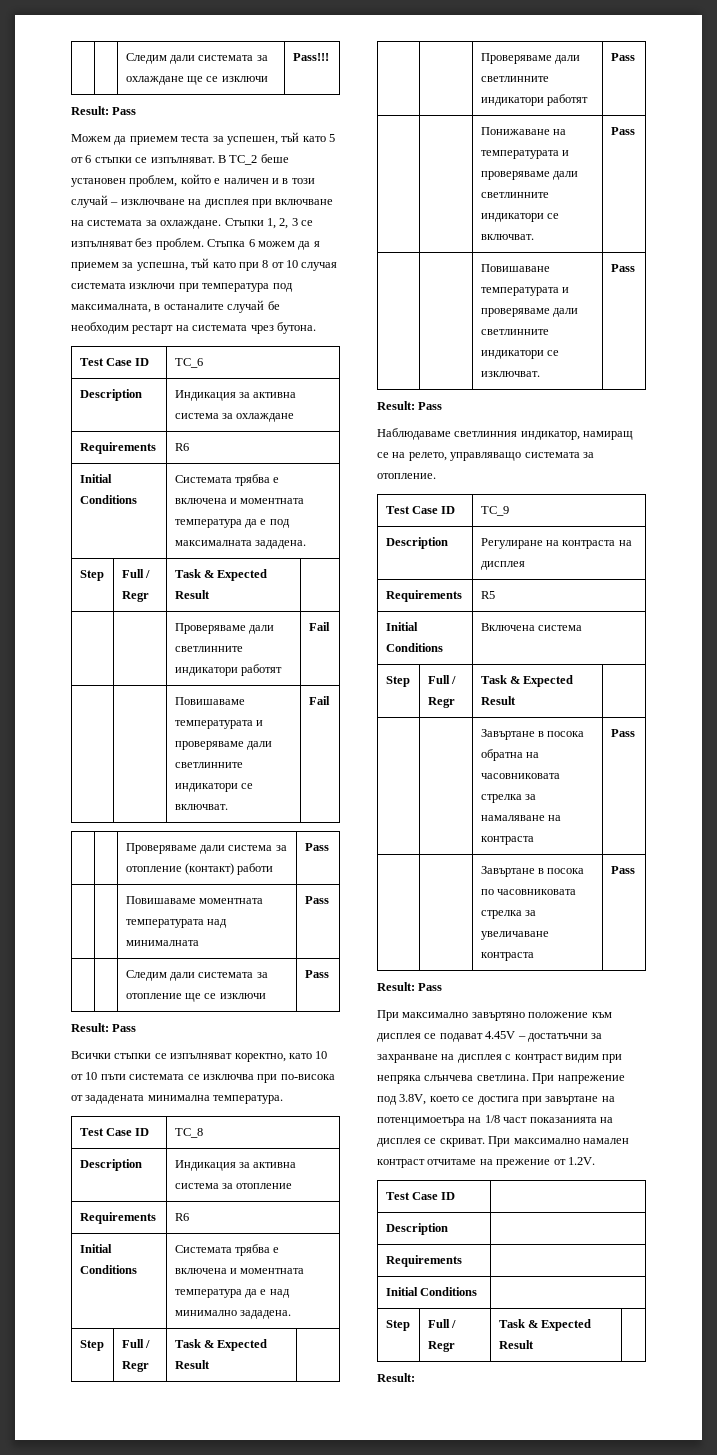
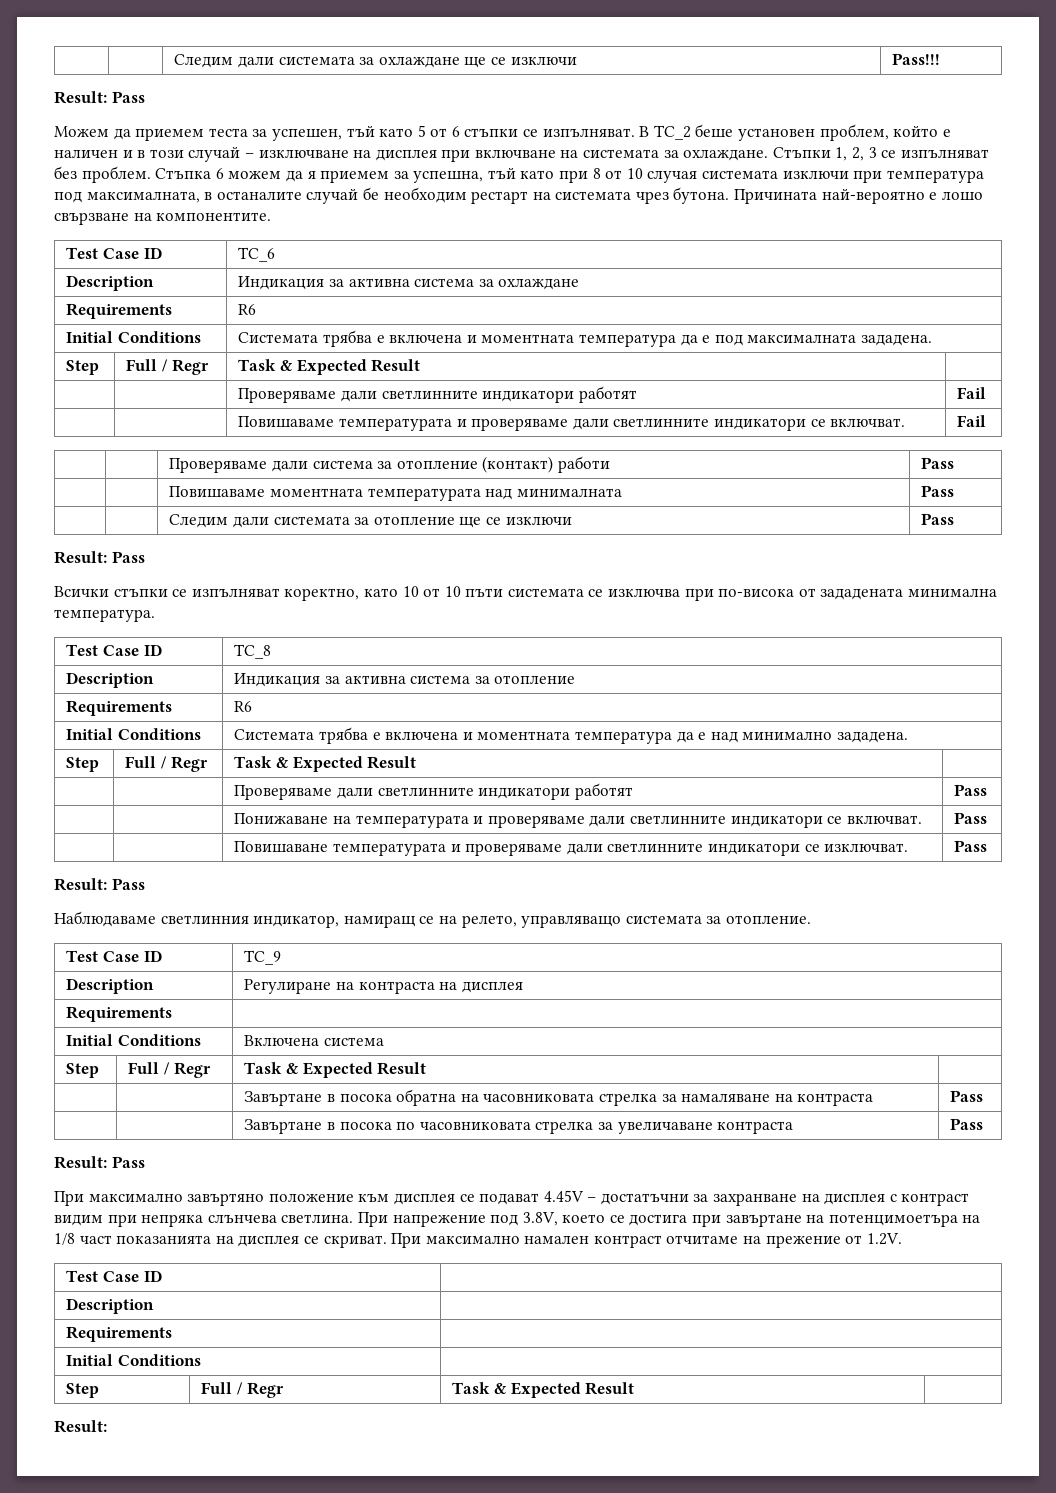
+ Причината най-вероятно е лошо свързване на компонентите.
  Description | Регулиране на контраста на дисплея
- Requirements | R5
+ Requirements |

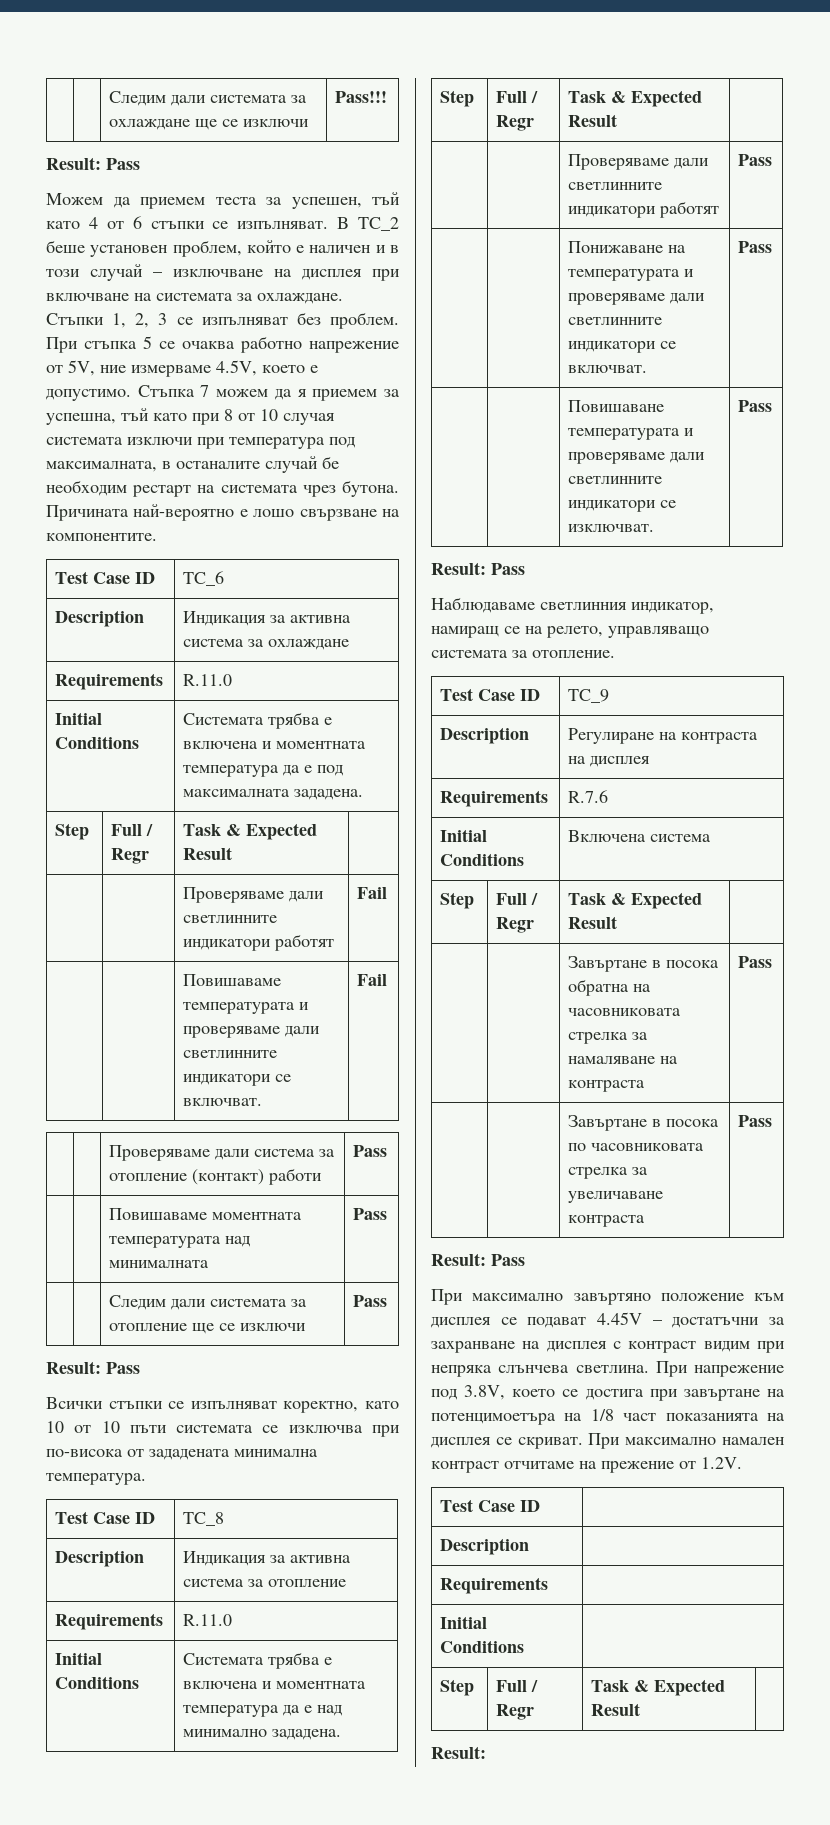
- Можем да приемем теста за успешен, тъй като 5 от 6 стъпки се изпълняват.
+ Можем да приемем теста за успешен, тъй като 4 от 6 стъпки се изпълняват.
- Стъпка 6 можем да я приемем за успешна, тъй като при 8 от 10 случая системата изключи при температура под максималната, в останалите случай бе необходим рестарт на системата чрез бутона.
+ При стъпка 5 се очаква работно напрежение от 5V, ние измерваме 4.5V, което е допустимо. Стъпка 7 можем да я приемем за успешна, тъй като при 8 от 10 случая системата изключи при температура под максималната, в останалите случай бе необходим рестарт на системата чрез бутона.
  Description | Индикация за активна система за охлаждане
- Requirements | R6
+ Requirements | R.11.0
  Description | Индикация за активна система за отопление
- Requirements | R6
+ Requirements | R.11.0
  Description | Регулиране на контраста на дисплея
- Requirements |
+ Requirements | R.7.6

